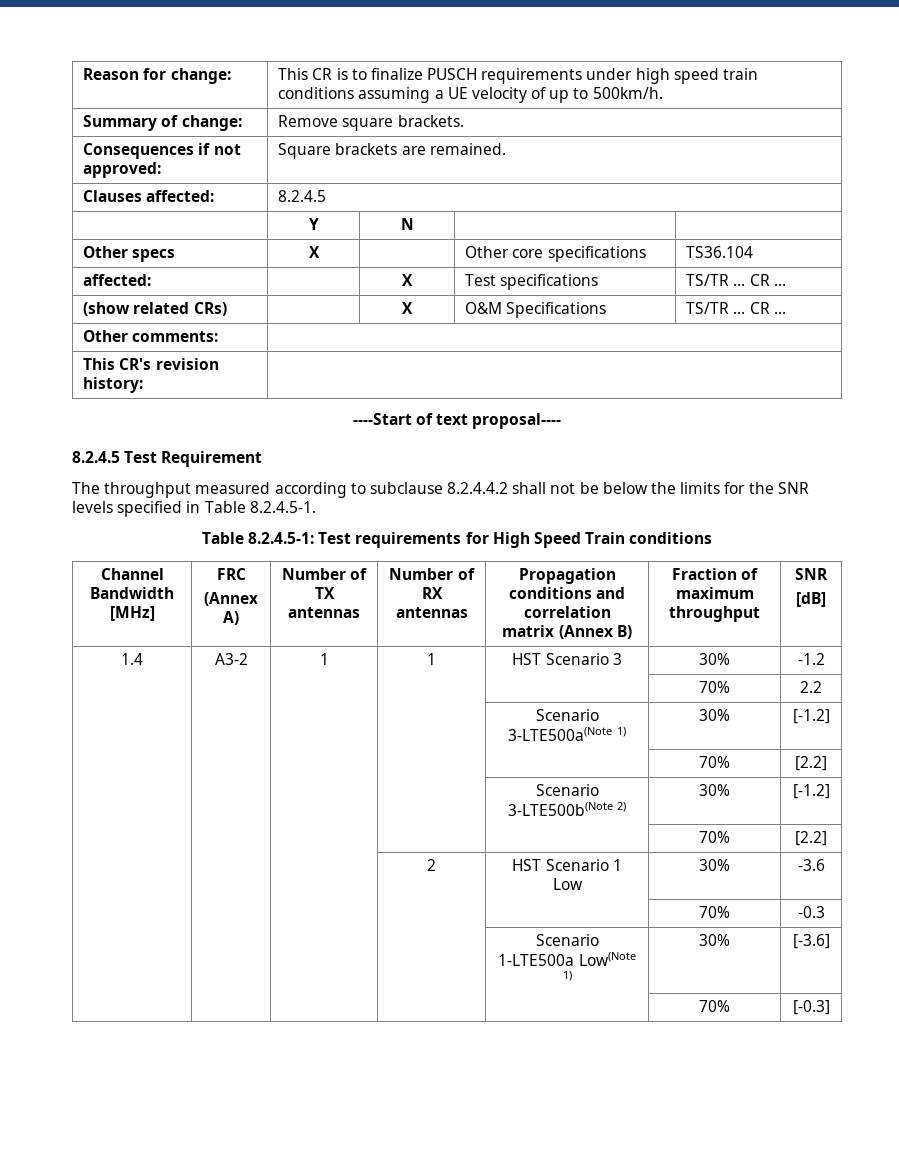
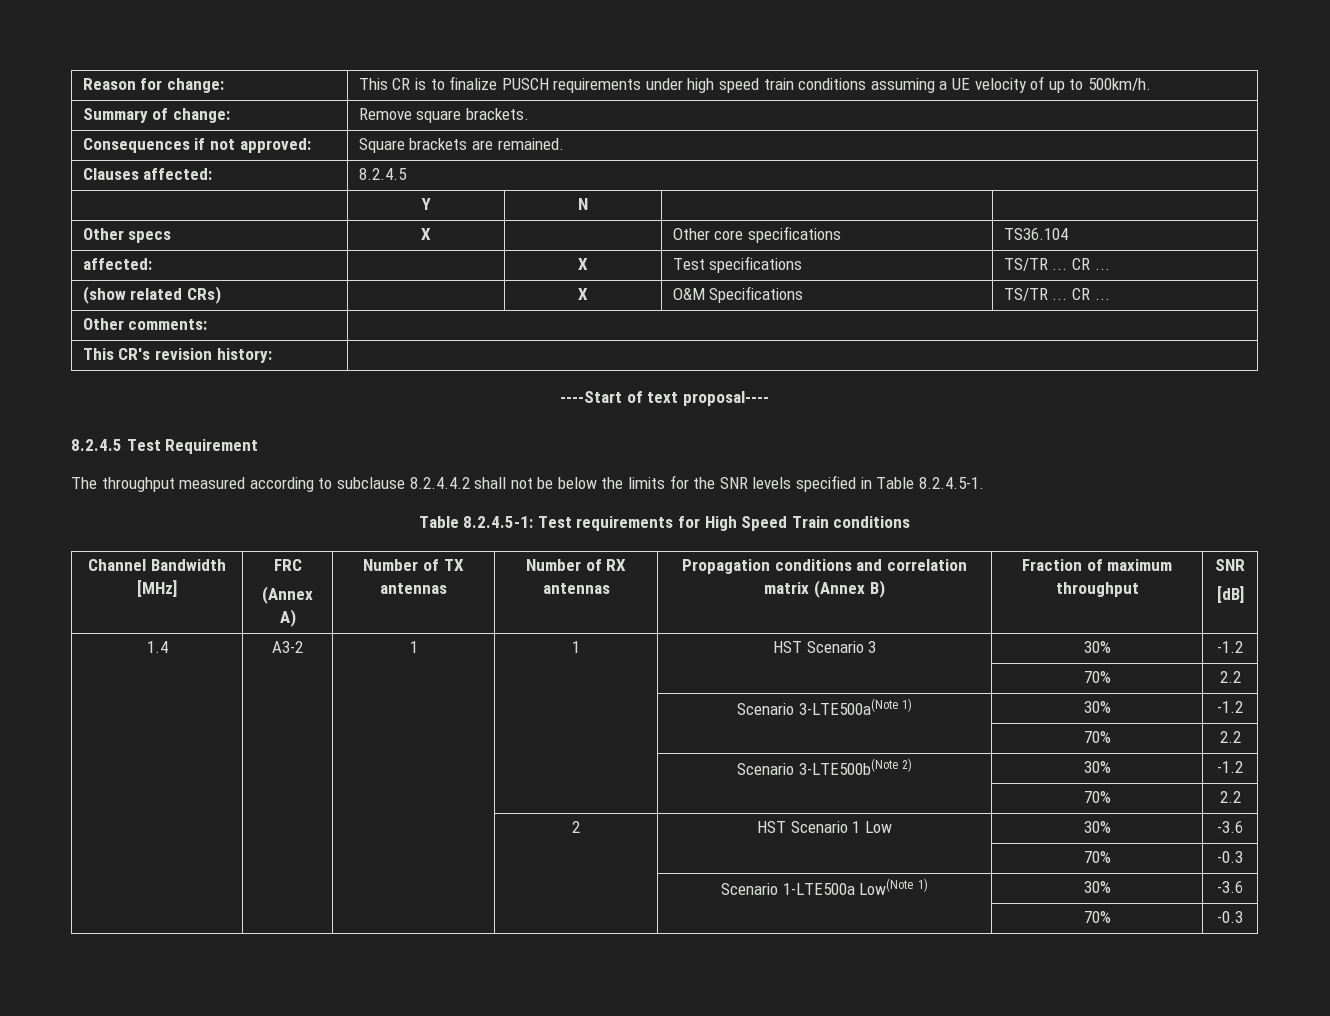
- | | | | Scenario 3-LTE500a(Note 1) | 30% | [-1.2]
- | | | | | 70% | [2.2]
+ | | | | Scenario 3-LTE500a(Note 1) | 30% | -1.2
+ | | | | | 70% | 2.2
- | | | | Scenario 3-LTE500b(Note 2) | 30% | [-1.2]
- | | | | | 70% | [2.2]
+ | | | | Scenario 3-LTE500b(Note 2) | 30% | -1.2
+ | | | | | 70% | 2.2
- | | | | Scenario 1-LTE500a Low(Note 1) | 30% | [-3.6]
- | | | | | 70% | [-0.3]
+ | | | | Scenario 1-LTE500a Low(Note 1) | 30% | -3.6
+ | | | | | 70% | -0.3

